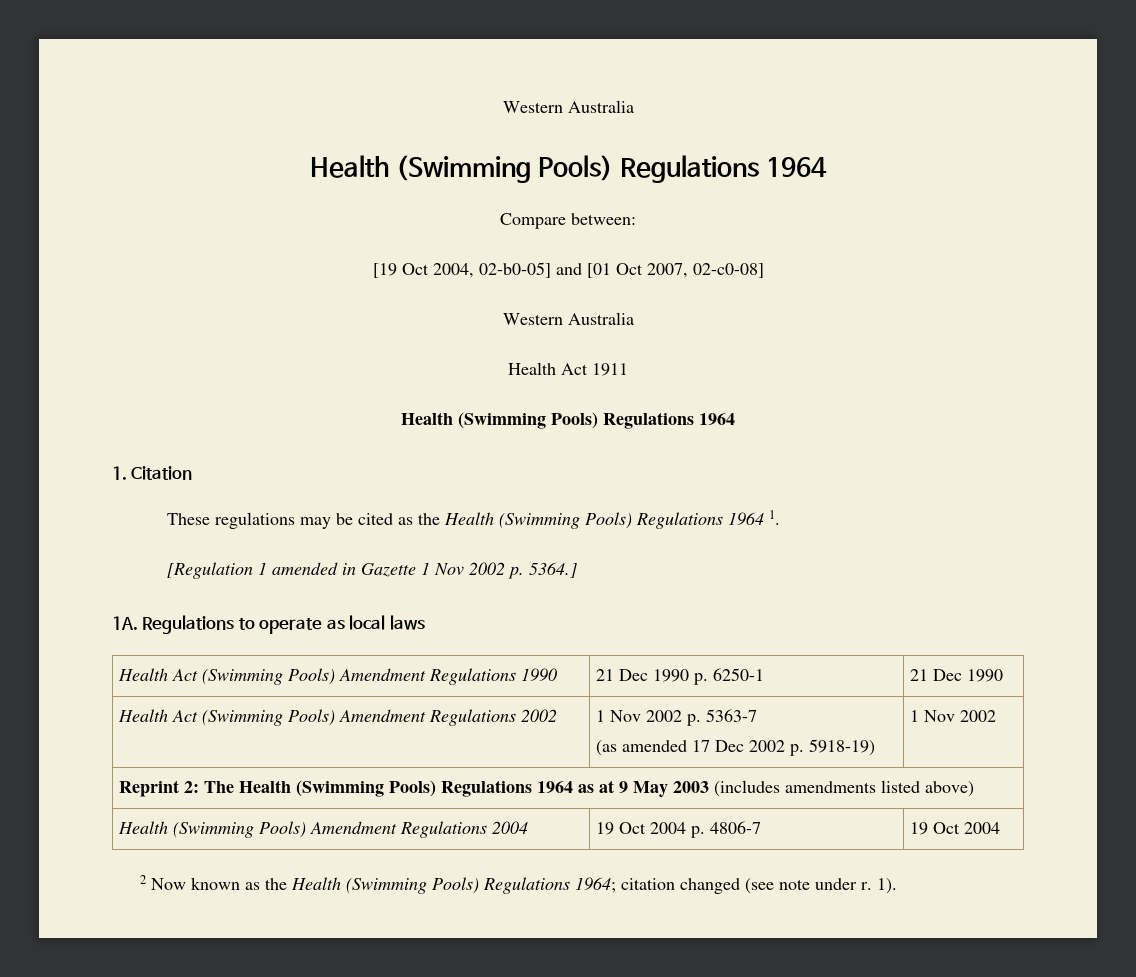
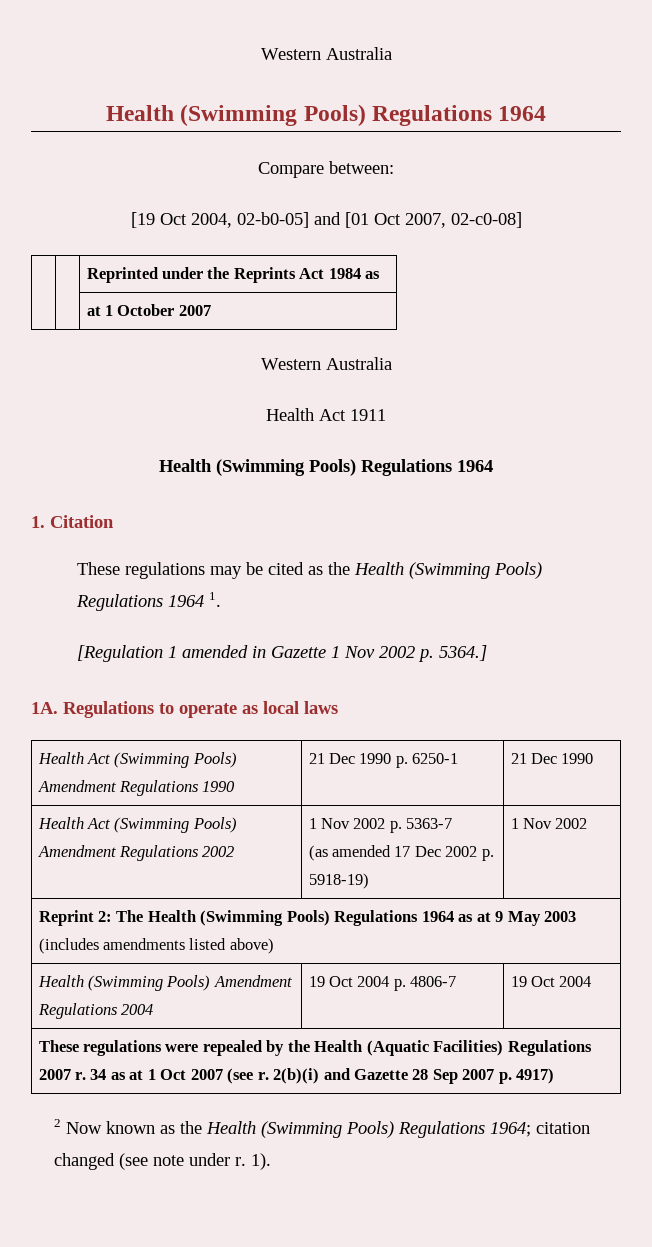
+ | | Reprinted under the Reprints Act 1984 as
+ | | at 1 October 2007
+ These regulations were repealed by the Health (Aquatic Facilities) Regulations 2007 r. 34 as at 1 Oct 2007 (see r. 2(b)(i) and Gazette 28 Sep 2007 p. 4917)

